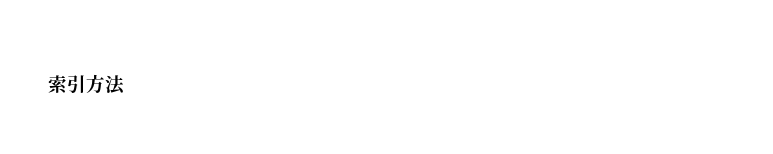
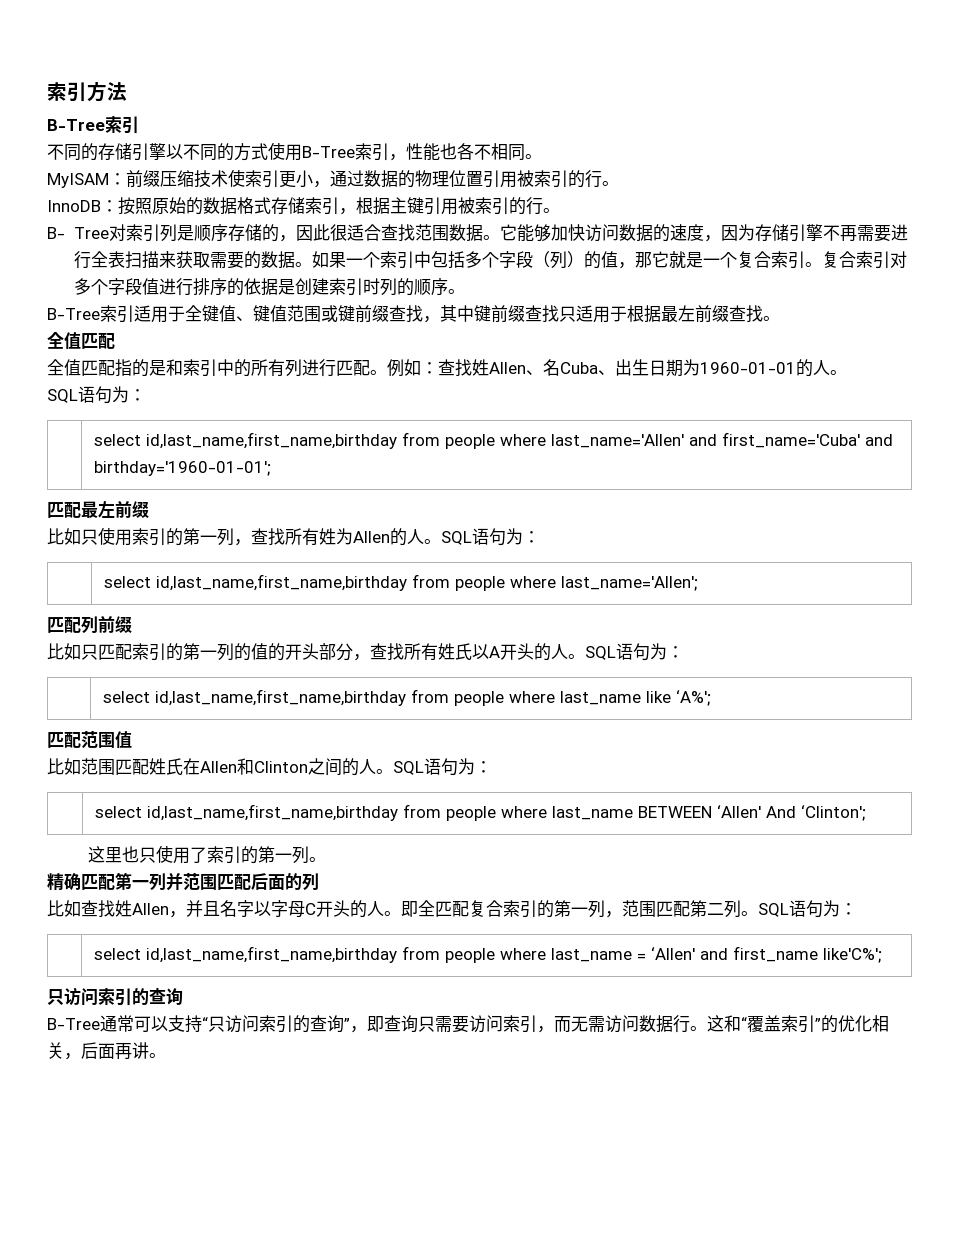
  索引方法
+ B-Tree索引
+ 不同的存储引擎以不同的方式使用B-Tree索引，性能也各不相同。
+ MyISAM：前缀压缩技术使索引更小，通过数据的物理位置引用被索引的行。
+ InnoDB：按照原始的数据格式存储索引，根据主键引用被索引的行。
+ B- Tree对索引列是顺序存储的，因此很适合查找范围数据。它能够加快访问数据的速度，因为存储引擎不再需要进行全表扫描来获取需要的数据。如果一个索引中包括多个字段（列）的值，那它就是一个复合索引。复合索引对多个字段值进行排序的依据是创建索引时列的顺序。
+ B-Tree索引适用于全键值、键值范围或键前缀查找，其中键前缀查找只适用于根据最左前缀查找。
+ 全值匹配
+ 全值匹配指的是和索引中的所有列进行匹配。例如：查找姓Allen、名Cuba、出生日期为1960-01-01的人。
+ SQL语句为：
+ | select id,last_name,first_name,birthday from people where last_name='Allen' and first_name='Cuba' and birthday='1960-01-01';
+ 匹配最左前缀
+ 比如只使用索引的第一列，查找所有姓为Allen的人。SQL语句为：
+ | select id,last_name,first_name,birthday from people where last_name='Allen';
+ 匹配列前缀
+ 比如只匹配索引的第一列的值的开头部分，查找所有姓氏以A开头的人。SQL语句为：
+ | select id,last_name,first_name,birthday from people where last_name like ‘A%';
+ 匹配范围值
+ 比如范围匹配姓氏在Allen和Clinton之间的人。SQL语句为：
+ | select id,last_name,first_name,birthday from people where last_name BETWEEN ‘Allen' And ‘Clinton';
+ 这里也只使用了索引的第一列。
+ 精确匹配第一列并范围匹配后面的列
+ 比如查找姓Allen，并且名字以字母C开头的人。即全匹配复合索引的第一列，范围匹配第二列。SQL语句为：
+ | select id,last_name,first_name,birthday from people where last_name = ‘Allen' and first_name like'C%';
+ 只访问索引的查询
+ B-Tree通常可以支持“只访问索引的查询”，即查询只需要访问索引，而无需访问数据行。这和“覆盖索引”的优化相关，后面再讲。

